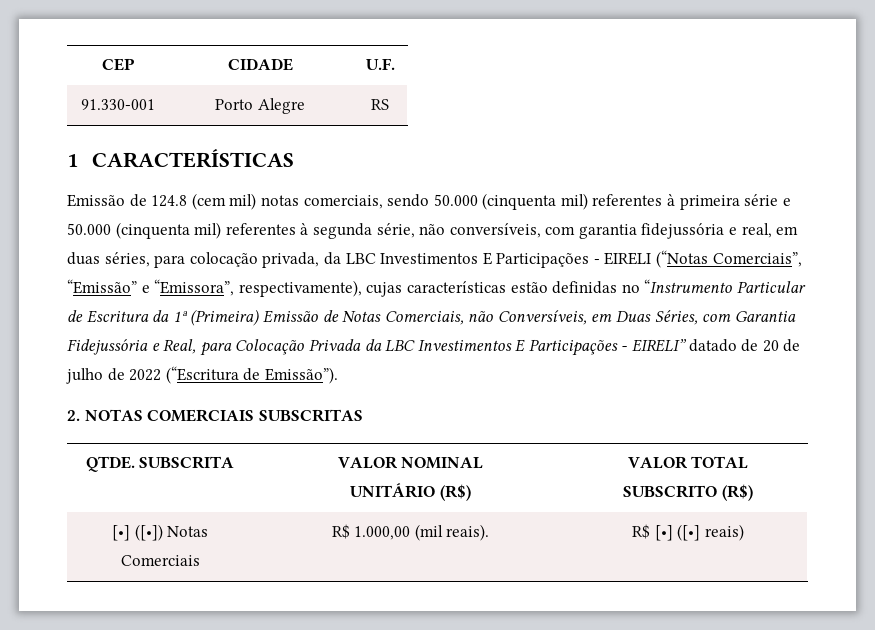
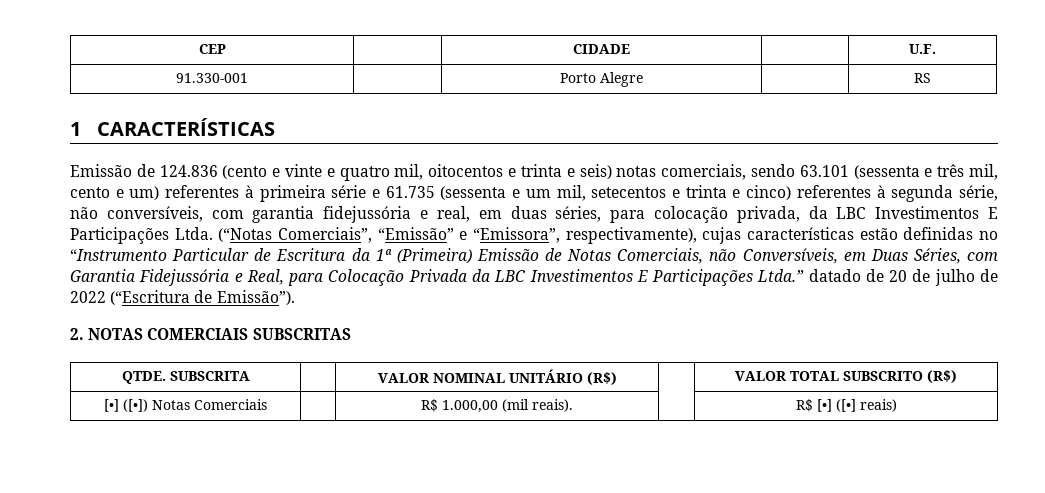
- Emissão de 124.8 (cem mil) notas comerciais, sendo 50.000 (cinquenta mil) referentes à primeira série e 50.000 (cinquenta mil) referentes à segunda série, não conversíveis, com garantia fidejussória e real, em duas séries, para colocação privada, da LBC Investimentos E Participações - EIRELI (“Notas Comerciais”, “Emissão” e “Emissora”, respectivamente), cujas características estão definidas no “Instrumento Particular de Escritura da 1ª (Primeira) Emissão de Notas Comerciais, não Conversíveis, em Duas Séries, com Garantia Fidejussória e Real, para Colocação Privada da LBC Investimentos E Participações - EIRELI” datado de 20 de julho de 2022 (“Escritura de Emissão”).
+ Emissão de 124.836 (cento e vinte e quatro mil, oitocentos e trinta e seis) notas comerciais, sendo 63.101 (sessenta e três mil, cento e um) referentes à primeira série e 61.735 (sessenta e um mil, setecentos e trinta e cinco) referentes à segunda série, não conversíveis, com garantia fidejussória e real, em duas séries, para colocação privada, da LBC Investimentos E Participações Ltda. (“Notas Comerciais”, “Emissão” e “Emissora”, respectivamente), cujas características estão definidas no “Instrumento Particular de Escritura da 1ª (Primeira) Emissão de Notas Comerciais, não Conversíveis, em Duas Séries, com Garantia Fidejussória e Real, para Colocação Privada da LBC Investimentos E Participações Ltda.” datado de 20 de julho de 2022 (“Escritura de Emissão”).

